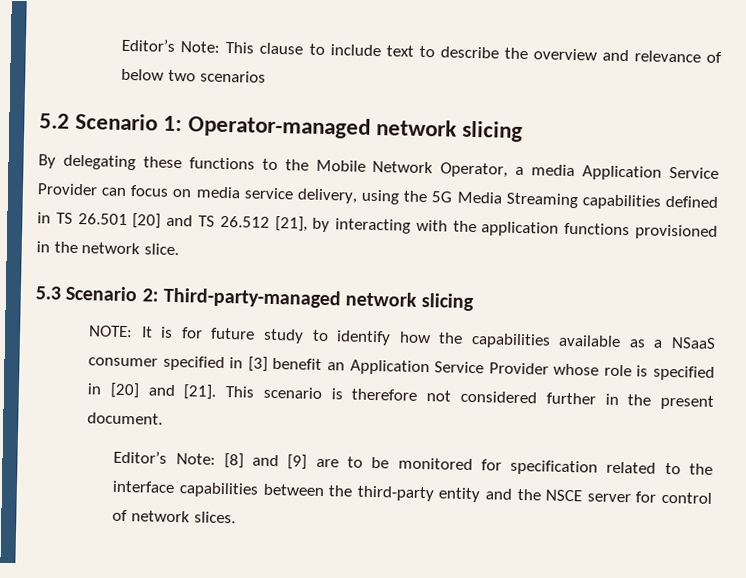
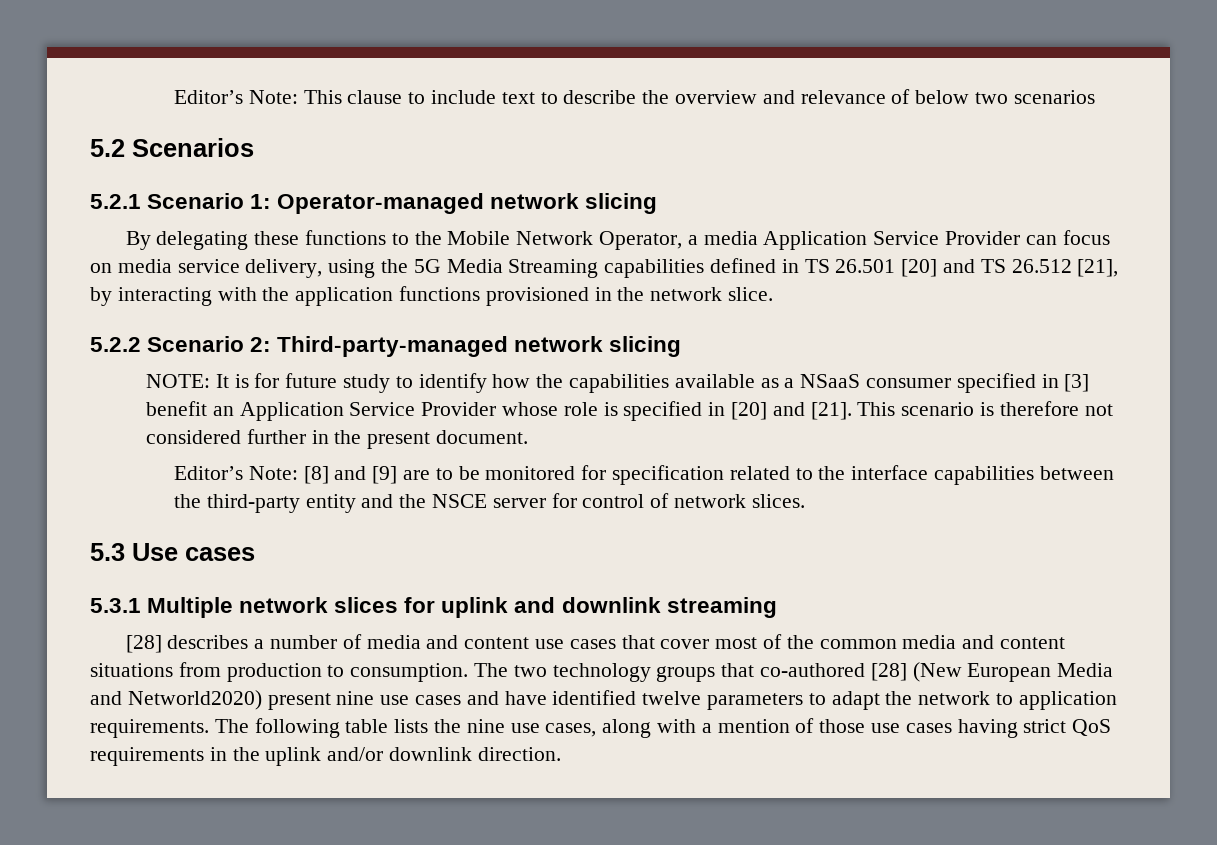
- 5.2 Scenario 1: Operator-managed network slicing
+ 5.2 Scenarios
+ 5.2.1 Scenario 1: Operator-managed network slicing
- 5.3 Scenario 2: Third-party-managed network slicing
+ 5.2.2 Scenario 2: Third-party-managed network slicing
+ 5.3 Use cases
+ 5.3.1 Multiple network slices for uplink and downlink streaming
+ [28] describes a number of media and content use cases that cover most of the common media and content situations from production to consumption. The two technology groups that co-authored [28] (New European Media and Networld2020) present nine use cases and have identified twelve parameters to adapt the network to application requirements. The following table lists the nine use cases, along with a mention of those use cases having strict QoS requirements in the uplink and/or downlink direction.

